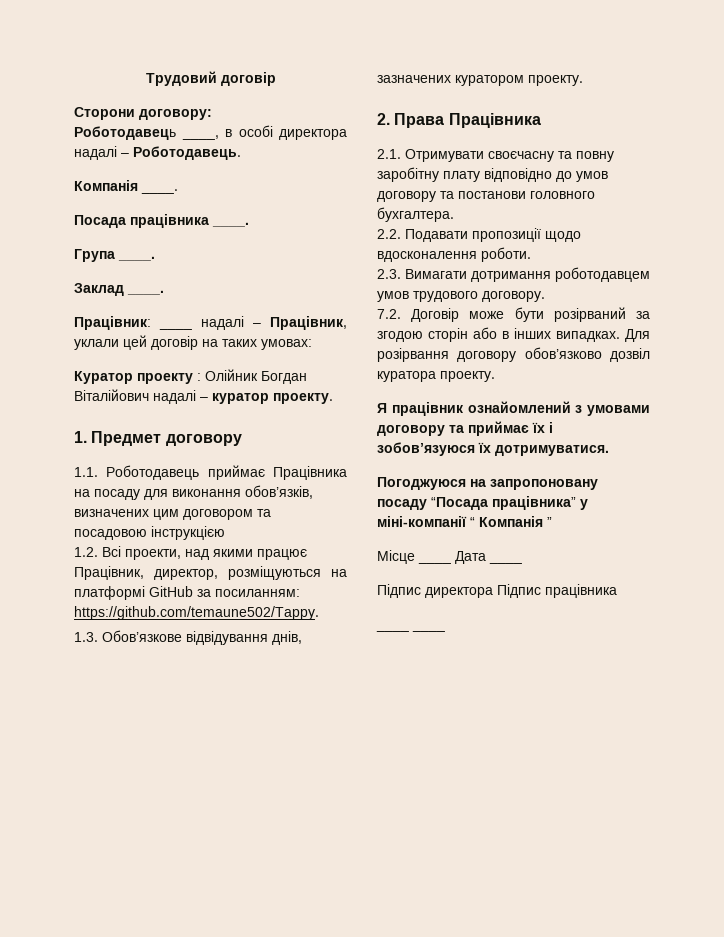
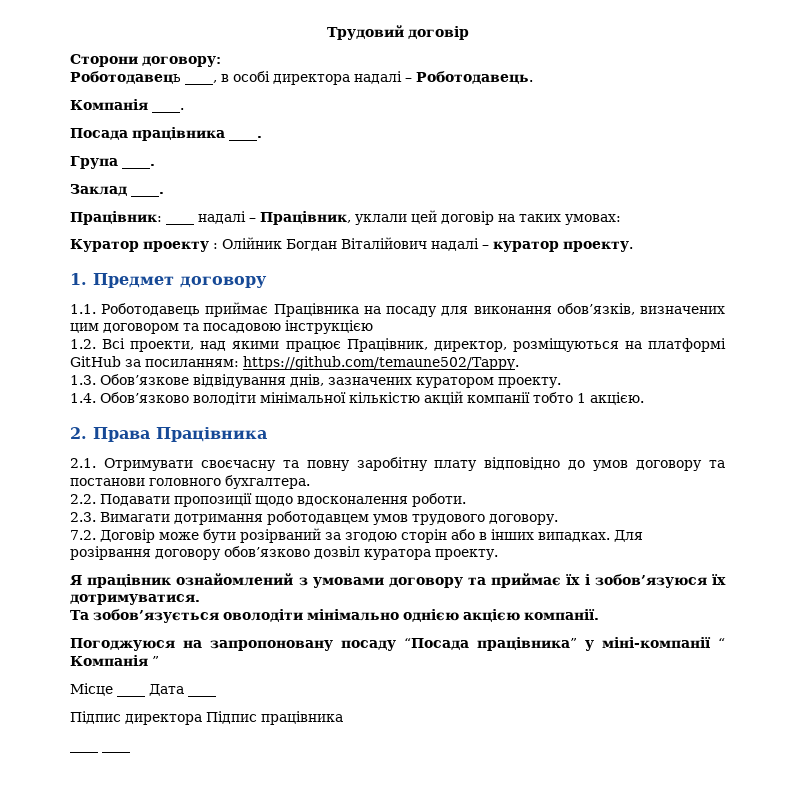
+ 1.4. Обов’язково володіти мінімальної кількістю акцій компанії тобто 1 акцією.
+ Та зобов’язується оволодіти мінімально однією акцією компанії.

